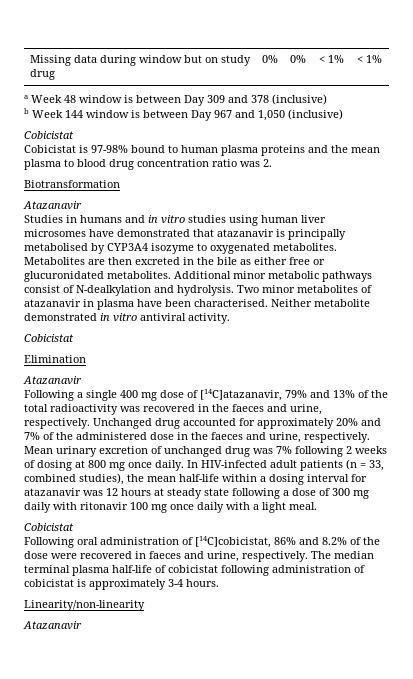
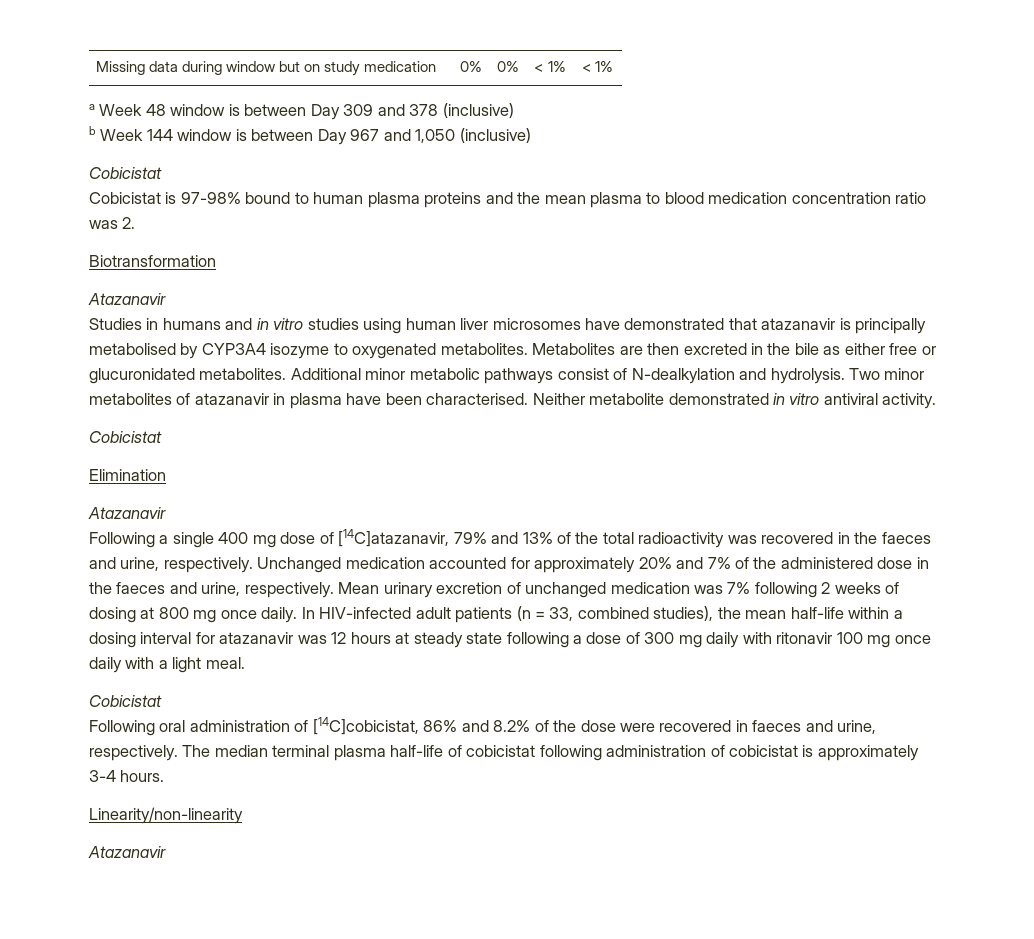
- Missing data during window but on study drug | 0% | 0% | < 1% | < 1%
+ Missing data during window but on study medication | 0% | 0% | < 1% | < 1%
- Cobicistat is 97-98% bound to human plasma proteins and the mean plasma to blood drug concentration ratio was 2.
+ Cobicistat is 97-98% bound to human plasma proteins and the mean plasma to blood medication concentration ratio was 2.
- Unchanged drug accounted for approximately 20% and 7% of the administered dose in the faeces and urine, respectively.
+ Unchanged medication accounted for approximately 20% and 7% of the administered dose in the faeces and urine, respectively.
- Mean urinary excretion of unchanged drug was 7% following 2 weeks of dosing at 800 mg once daily.
+ Mean urinary excretion of unchanged medication was 7% following 2 weeks of dosing at 800 mg once daily.

